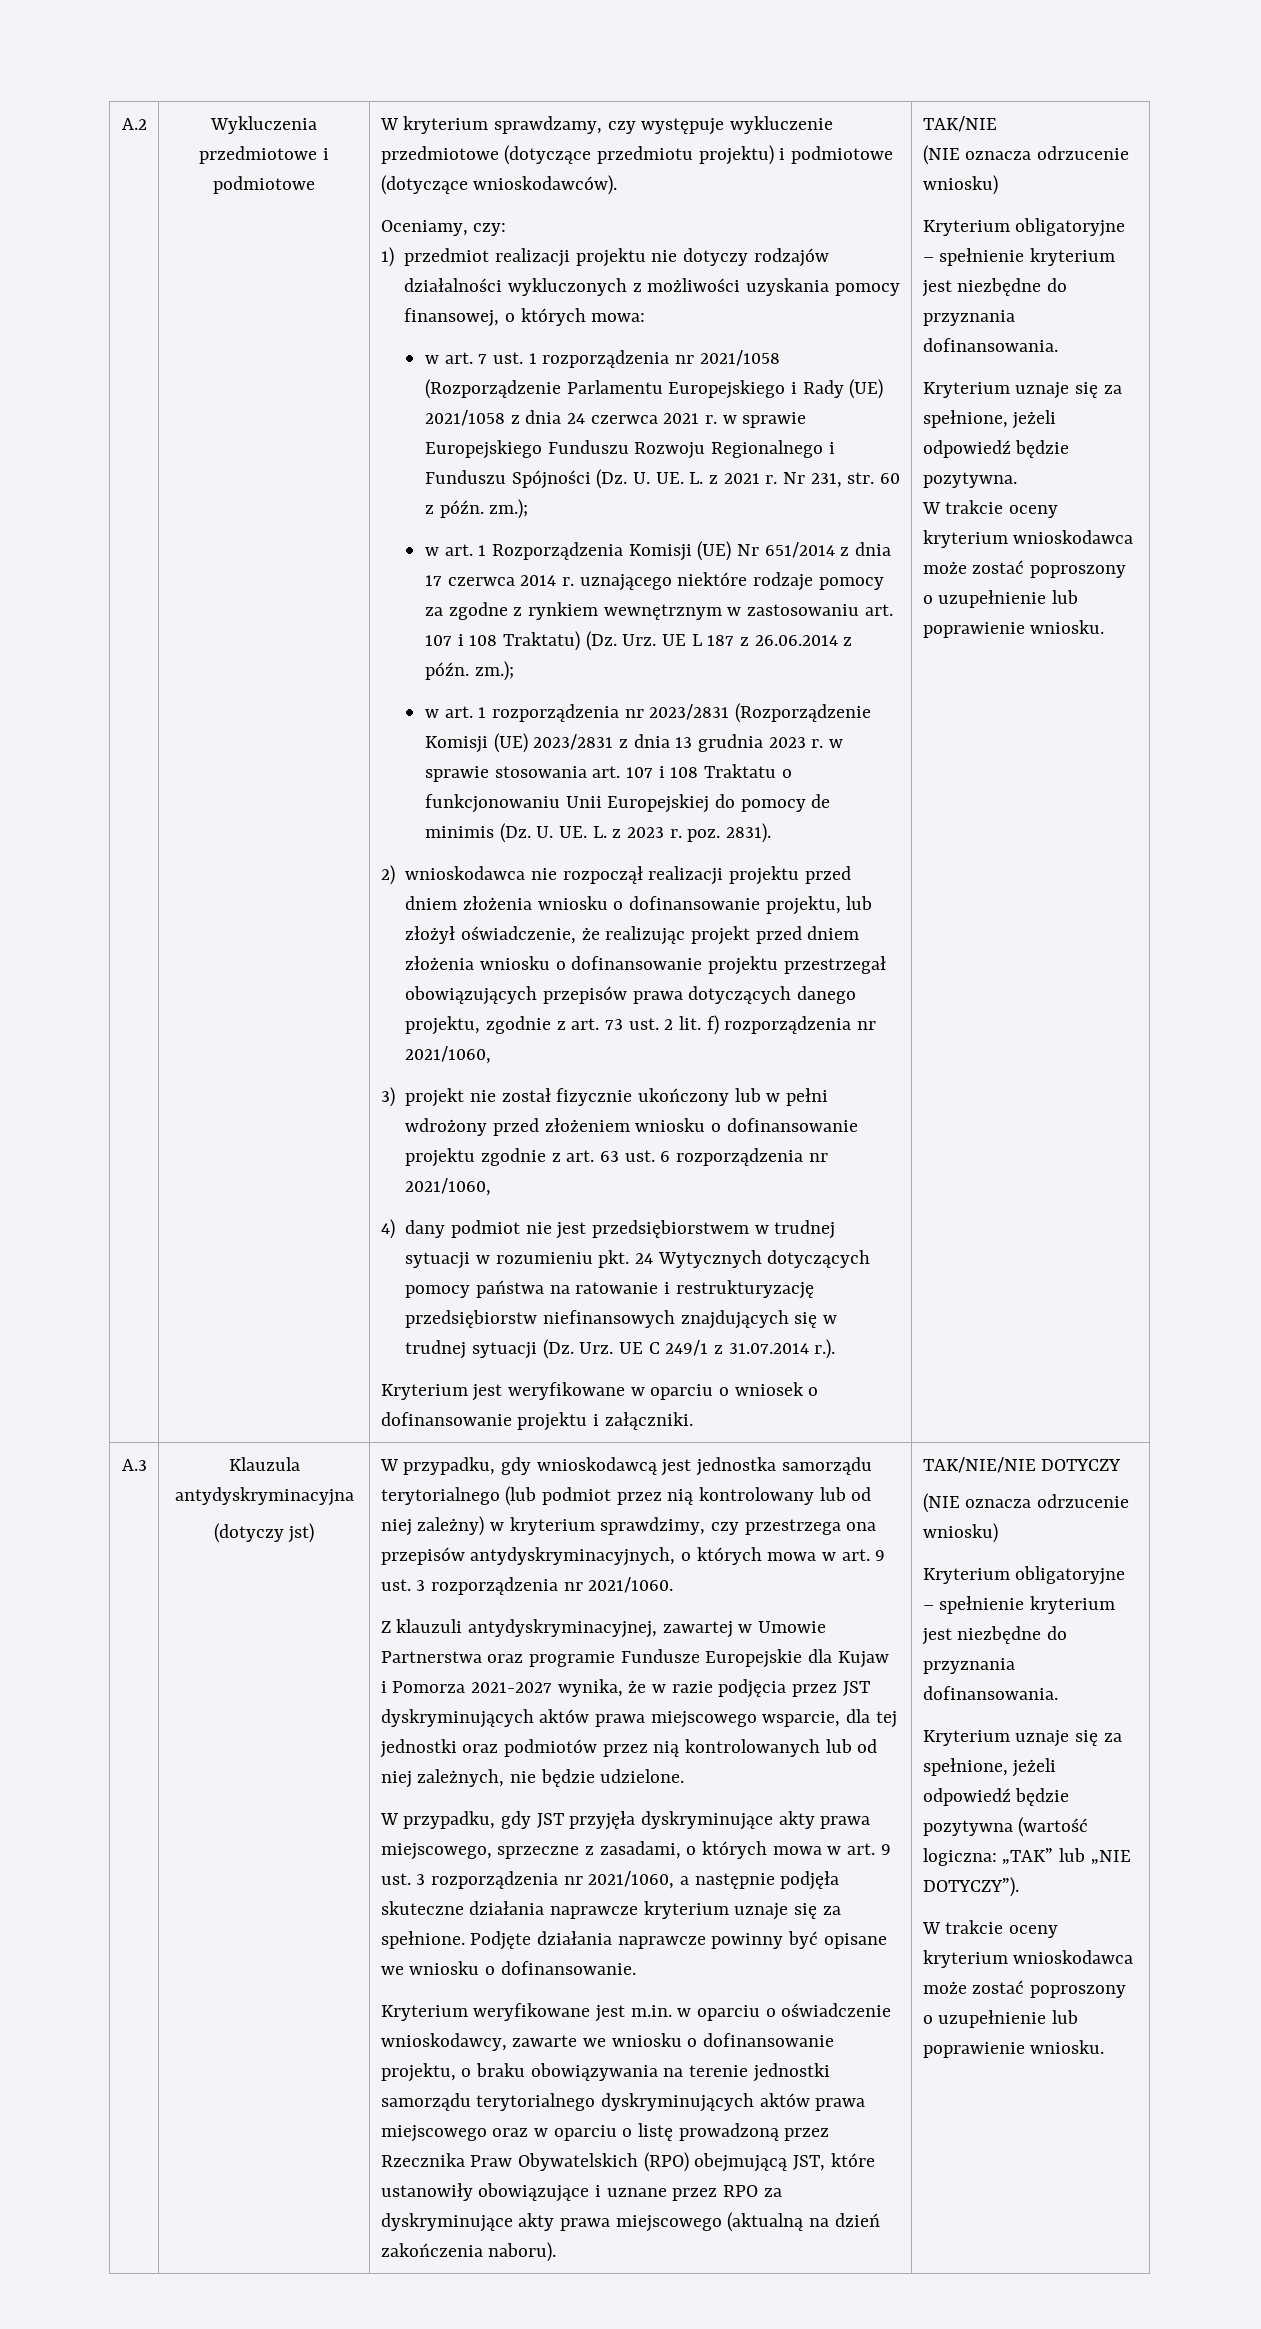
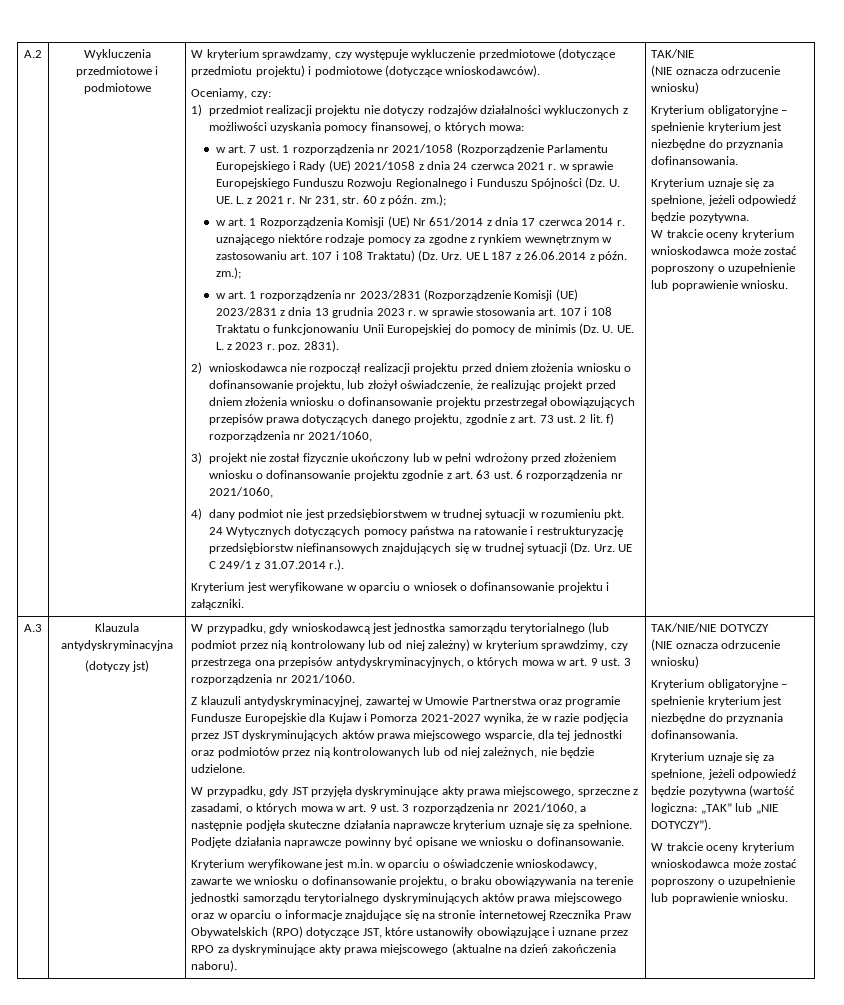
- Kryterium weryfikowane jest m.in. w oparciu o oświadczenie wnioskodawcy, zawarte we wniosku o dofinansowanie projektu, o braku obowiązywania na terenie jednostki samorządu terytorialnego dyskryminujących aktów prawa miejscowego oraz w oparciu o listę prowadzoną przez Rzecznika Praw Obywatelskich (RPO) obejmującą JST, które ustanowiły obowiązujące i uznane przez RPO za dyskryminujące akty prawa miejscowego (aktualną na dzień zakończenia naboru).
+ Kryterium weryfikowane jest m.in. w oparciu o oświadczenie wnioskodawcy, zawarte we wniosku o dofinansowanie projektu, o braku obowiązywania na terenie jednostki samorządu terytorialnego dyskryminujących aktów prawa miejscowego oraz w oparciu o informacje znajdujące się na stronie internetowej Rzecznika Praw Obywatelskich (RPO) dotyczące JST, które ustanowiły obowiązujące i uznane przez RPO za dyskryminujące akty prawa miejscowego (aktualne na dzień zakończenia naboru).

